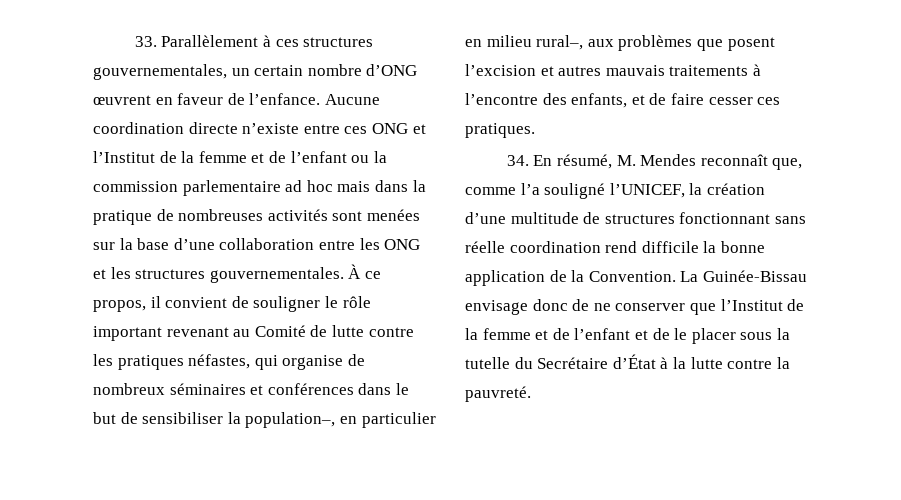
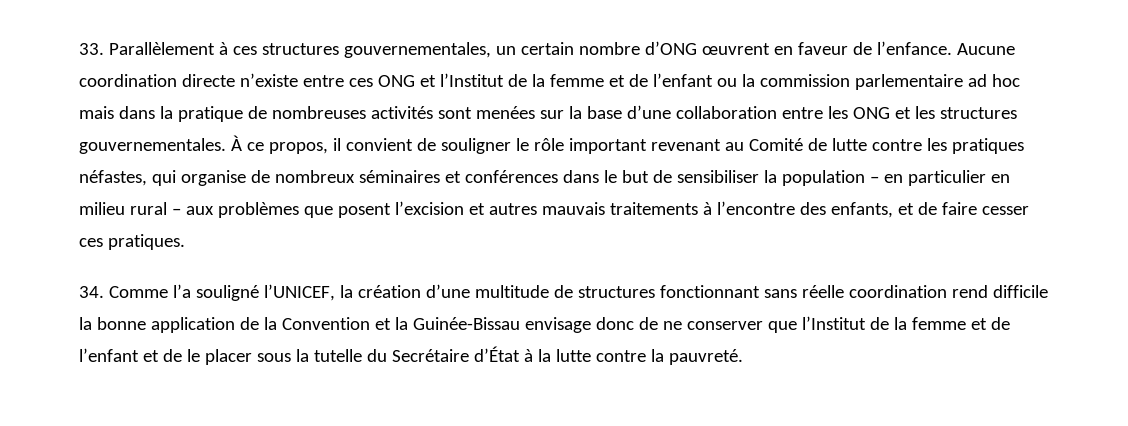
- À ce propos, il convient de souligner le rôle important revenant au Comité de lutte contre les pratiques néfastes, qui organise de nombreux séminaires et conférences dans le but de sensibiliser la population–, en particulier en milieu rural–, aux problèmes que posent l’excision et autres mauvais traitements à l’encontre des enfants, et de faire cesser ces pratiques.
+ À ce propos, il convient de souligner le rôle important revenant au Comité de lutte contre les pratiques néfastes, qui organise de nombreux séminaires et conférences dans le but de sensibiliser la population – en particulier en milieu rural – aux problèmes que posent l’excision et autres mauvais traitements à l’encontre des enfants, et de faire cesser ces pratiques.
- 34. En résumé, M. Mendes reconnaît que, comme l’a souligné l’UNICEF, la création d’une multitude de structures fonctionnant sans réelle coordination rend difficile la bonne application de la Convention. La Guinée-Bissau envisage donc de ne conserver que l’Institut de la femme et de l’enfant et de le placer sous la tutelle du Secrétaire d’État à la lutte contre la pauvreté.
+ 34. Comme l’a souligné l’UNICEF, la création d’une multitude de structures fonctionnant sans réelle coordination rend difficile la bonne application de la Convention et la Guinée-Bissau envisage donc de ne conserver que l’Institut de la femme et de l’enfant et de le placer sous la tutelle du Secrétaire d’État à la lutte contre la pauvreté.

